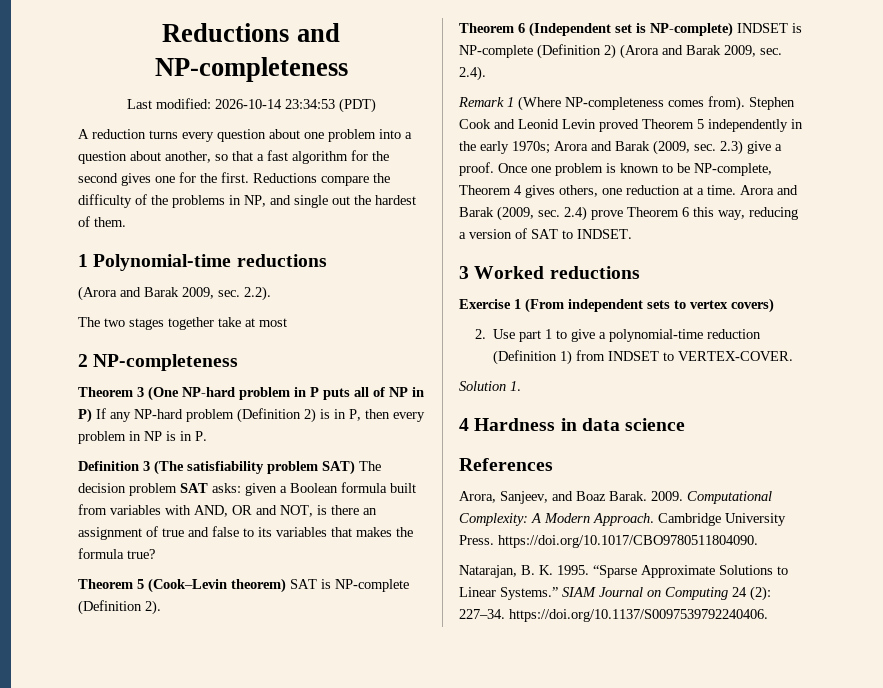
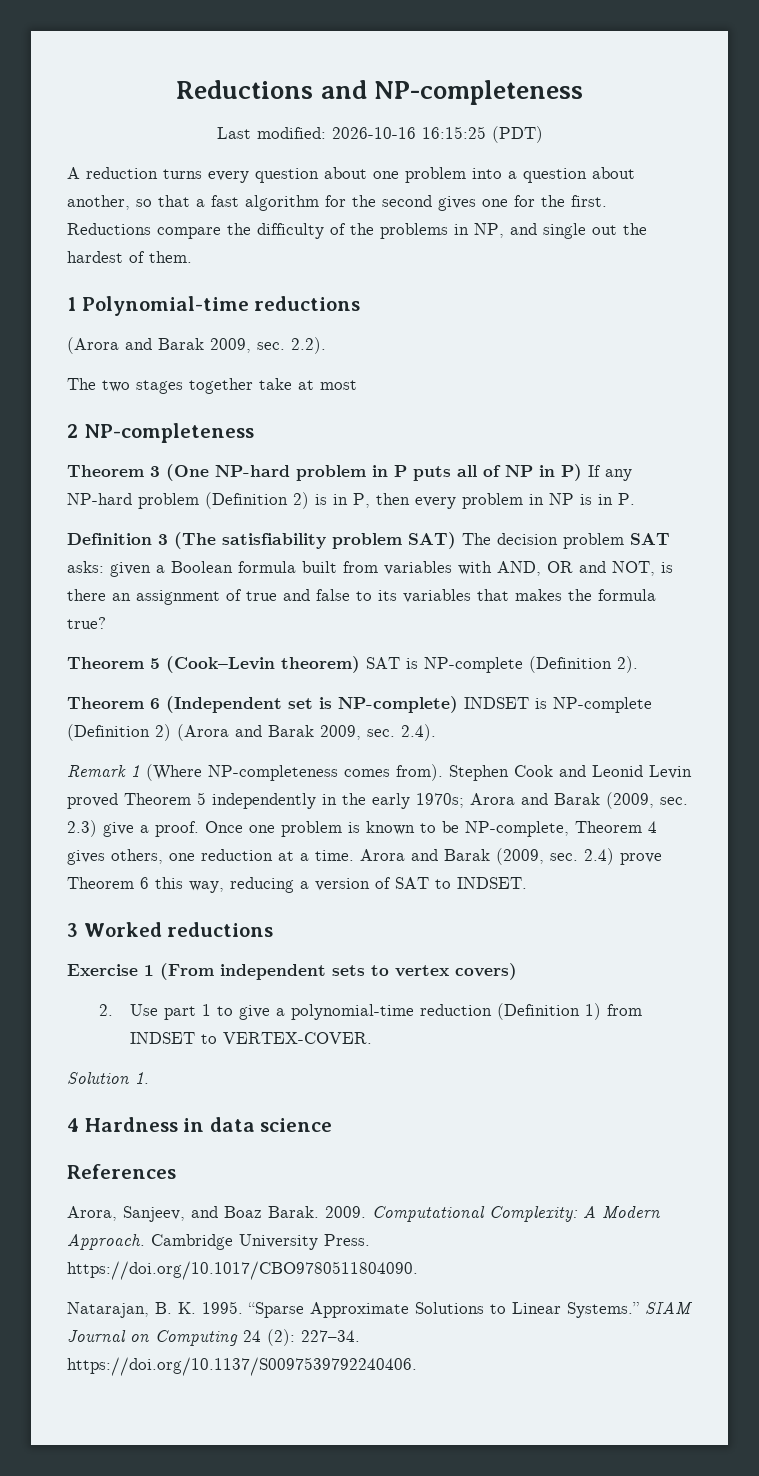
- Last modified: 2026-10-14 23:34:53 (PDT)
+ Last modified: 2026-10-16 16:15:25 (PDT)

